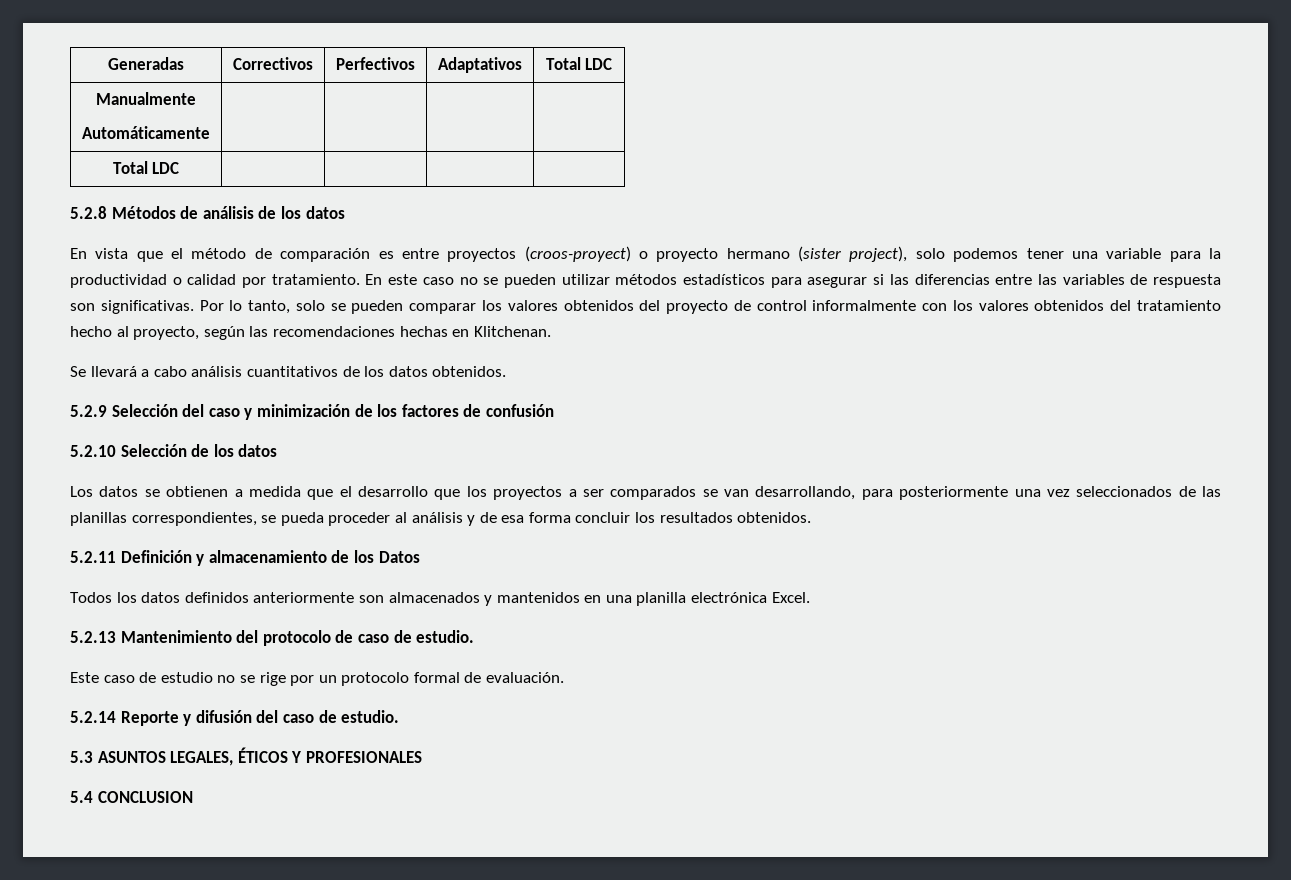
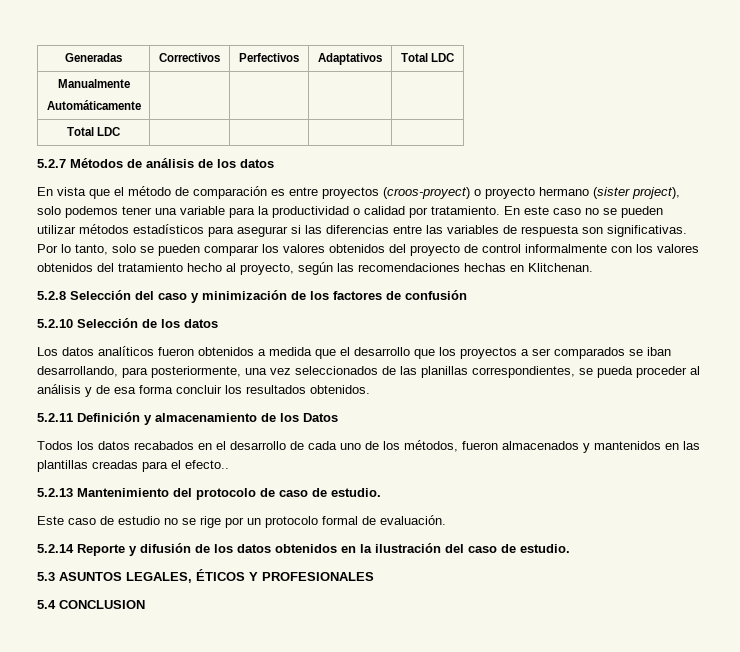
- 5.2.8 Métodos de análisis de los datos
+ 5.2.7 Métodos de análisis de los datos
- Se llevará a cabo análisis cuantitativos de los datos obtenidos.
- 5.2.9 Selección del caso y minimización de los factores de confusión
+ 5.2.8 Selección del caso y minimización de los factores de confusión
- Los datos se obtienen a medida que el desarrollo que los proyectos a ser comparados se van desarrollando, para posteriormente una vez seleccionados de las planillas correspondientes, se pueda proceder al análisis y de esa forma concluir los resultados obtenidos.
+ Los datos analíticos fueron obtenidos a medida que el desarrollo que los proyectos a ser comparados se iban desarrollando, para posteriormente, una vez seleccionados de las planillas correspondientes, se pueda proceder al análisis y de esa forma concluir los resultados obtenidos.
- Todos los datos definidos anteriormente son almacenados y mantenidos en una planilla electrónica Excel.
+ Todos los datos recabados en el desarrollo de cada uno de los métodos, fueron almacenados y mantenidos en las plantillas creadas para el efecto..
- 5.2.14 Reporte y difusión del caso de estudio.
+ 5.2.14 Reporte y difusión de los datos obtenidos en la ilustración del caso de estudio.

